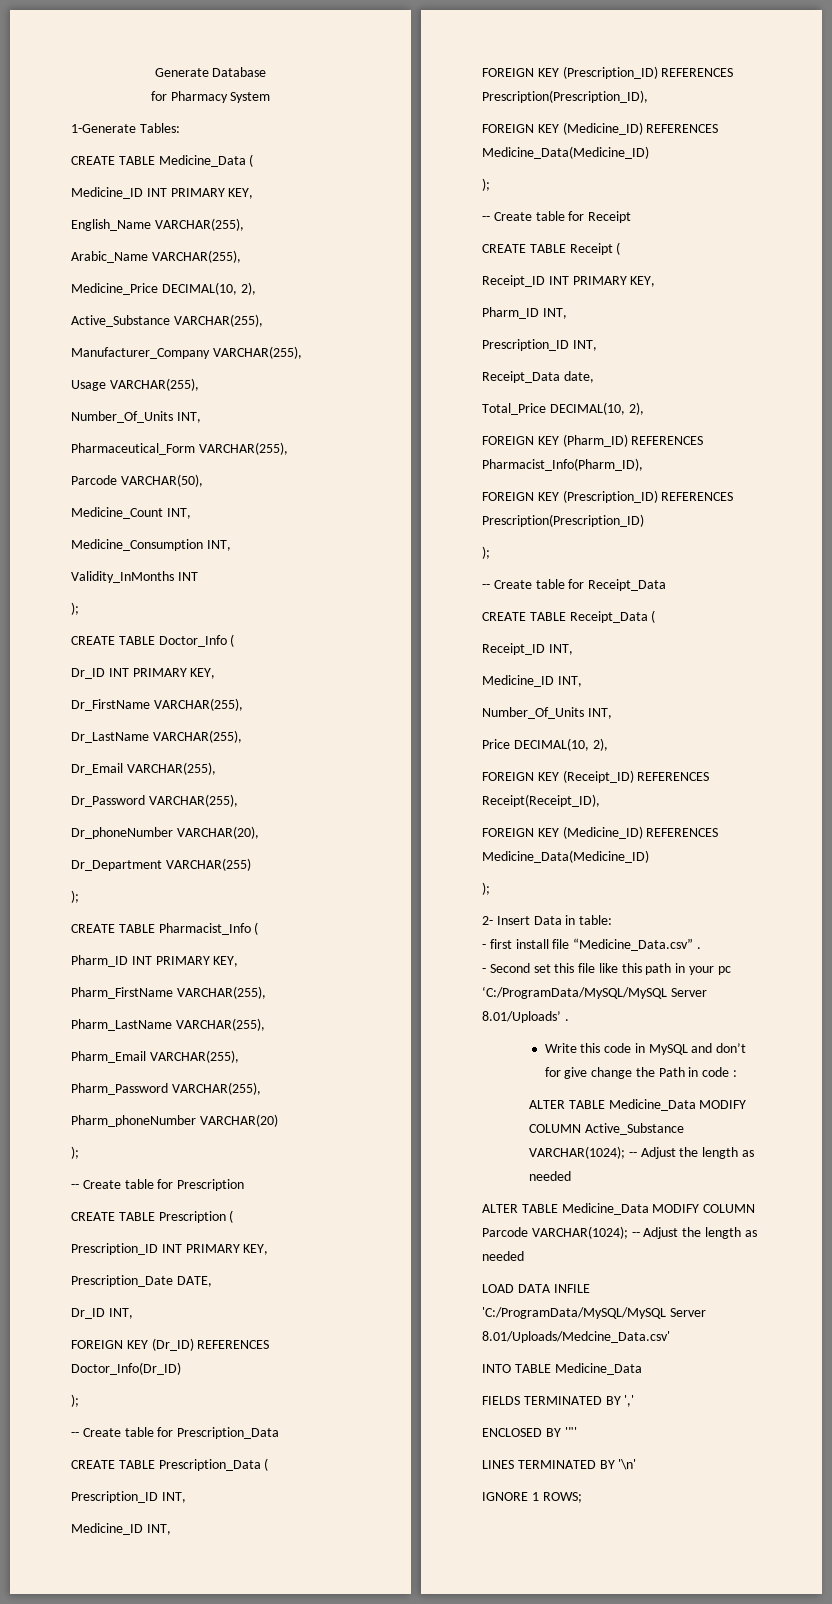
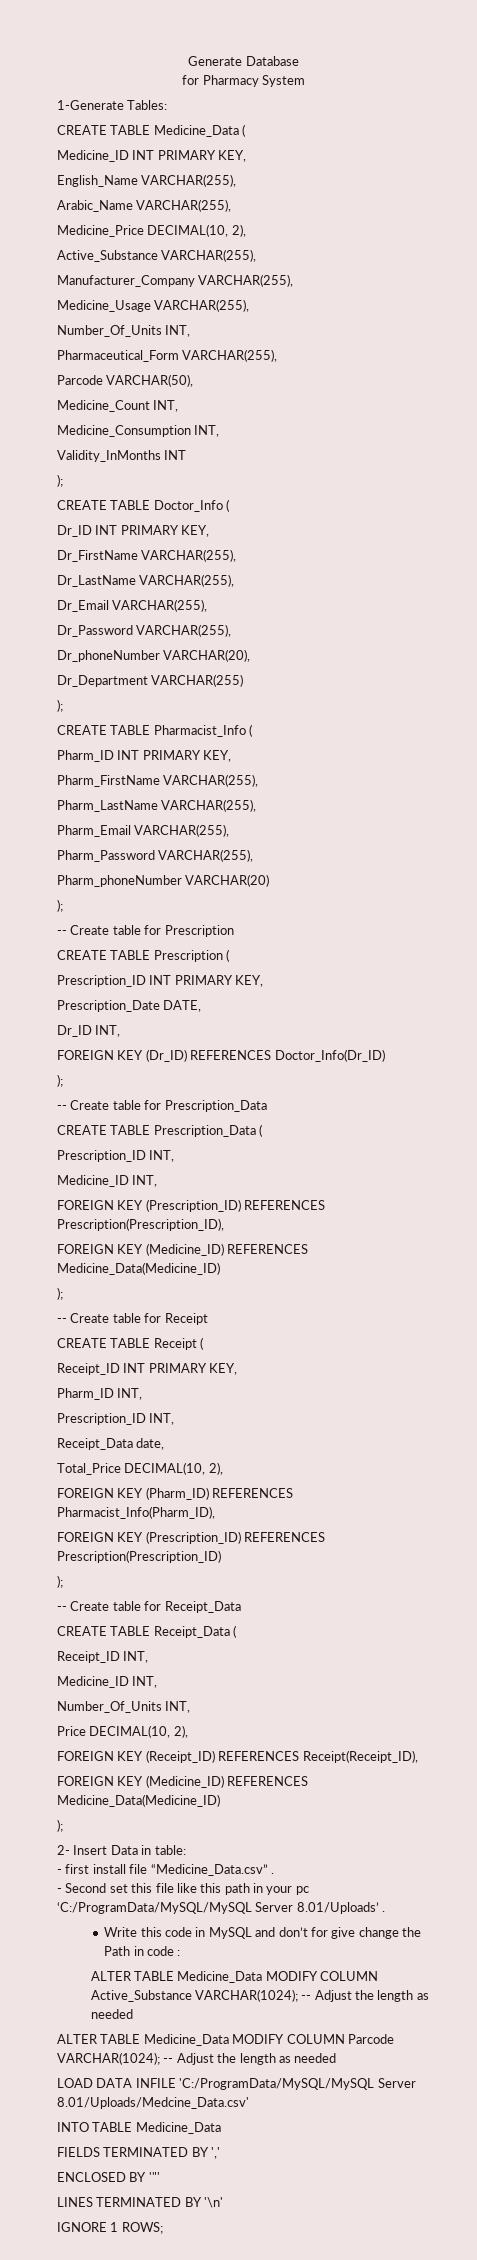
- Usage VARCHAR(255),
+ Medicine_Usage VARCHAR(255),

